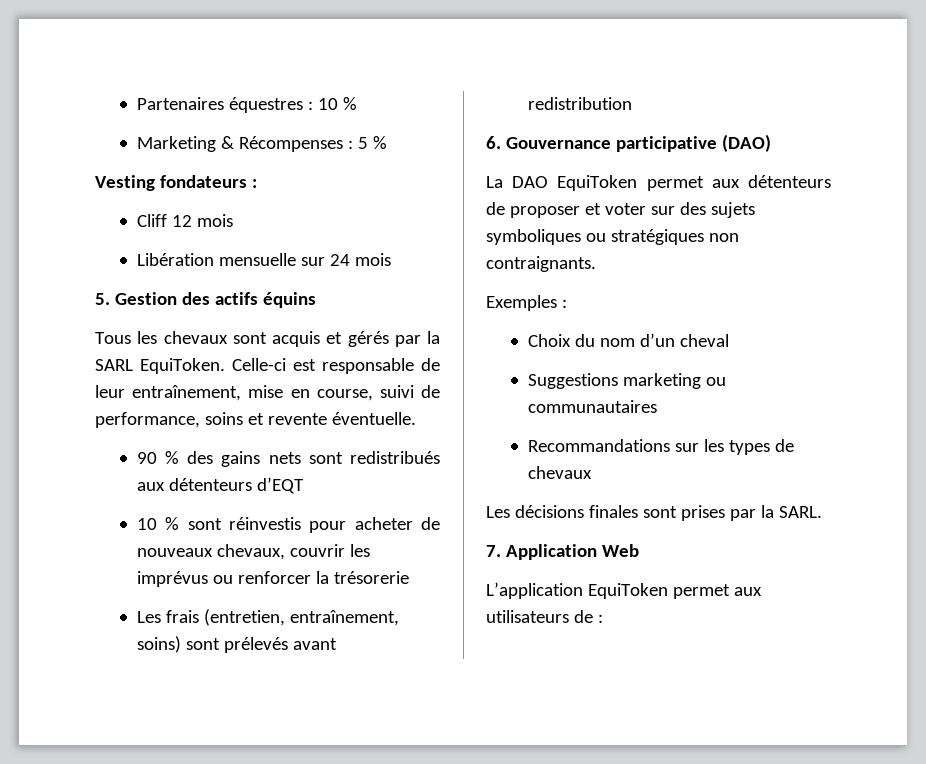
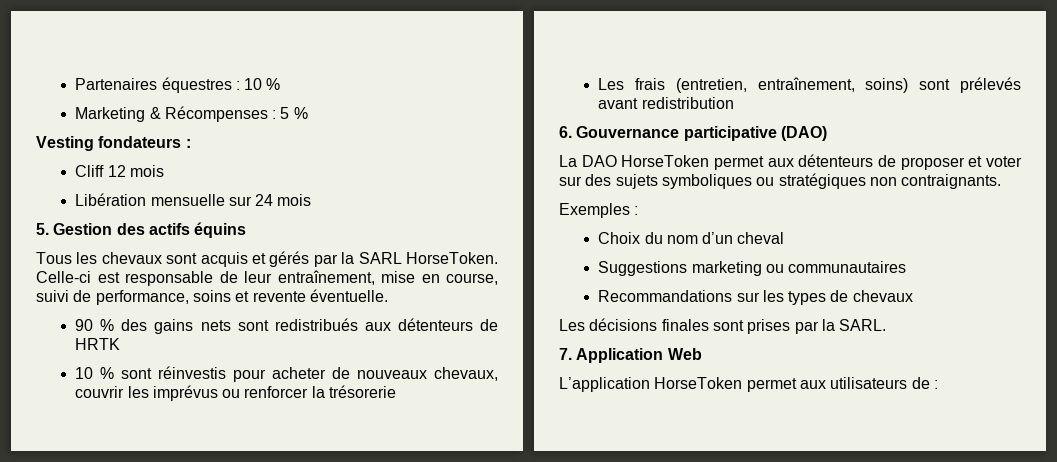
- Tous les chevaux sont acquis et gérés par la SARL EquiToken.
+ Tous les chevaux sont acquis et gérés par la SARL HorseToken.
- 90 % des gains nets sont redistribués aux détenteurs d’EQT
+ 90 % des gains nets sont redistribués aux détenteurs de HRTK
- La DAO EquiToken permet aux détenteurs de proposer et voter sur des sujets symboliques ou stratégiques non contraignants.
+ La DAO HorseToken permet aux détenteurs de proposer et voter sur des sujets symboliques ou stratégiques non contraignants.
- L’application EquiToken permet aux utilisateurs de :
+ L’application HorseToken permet aux utilisateurs de :

